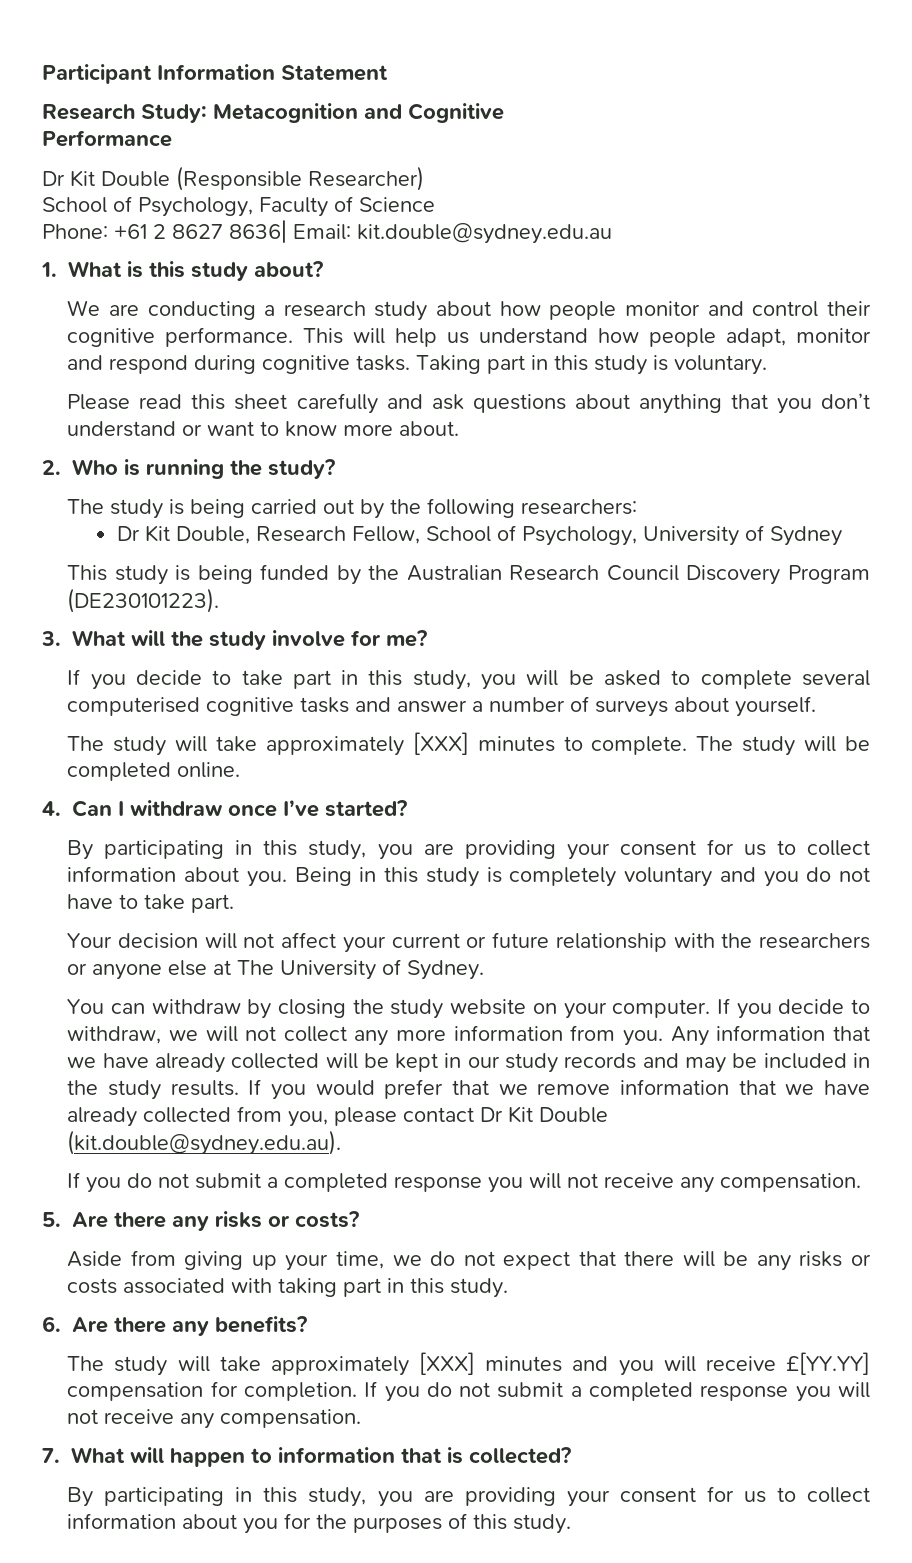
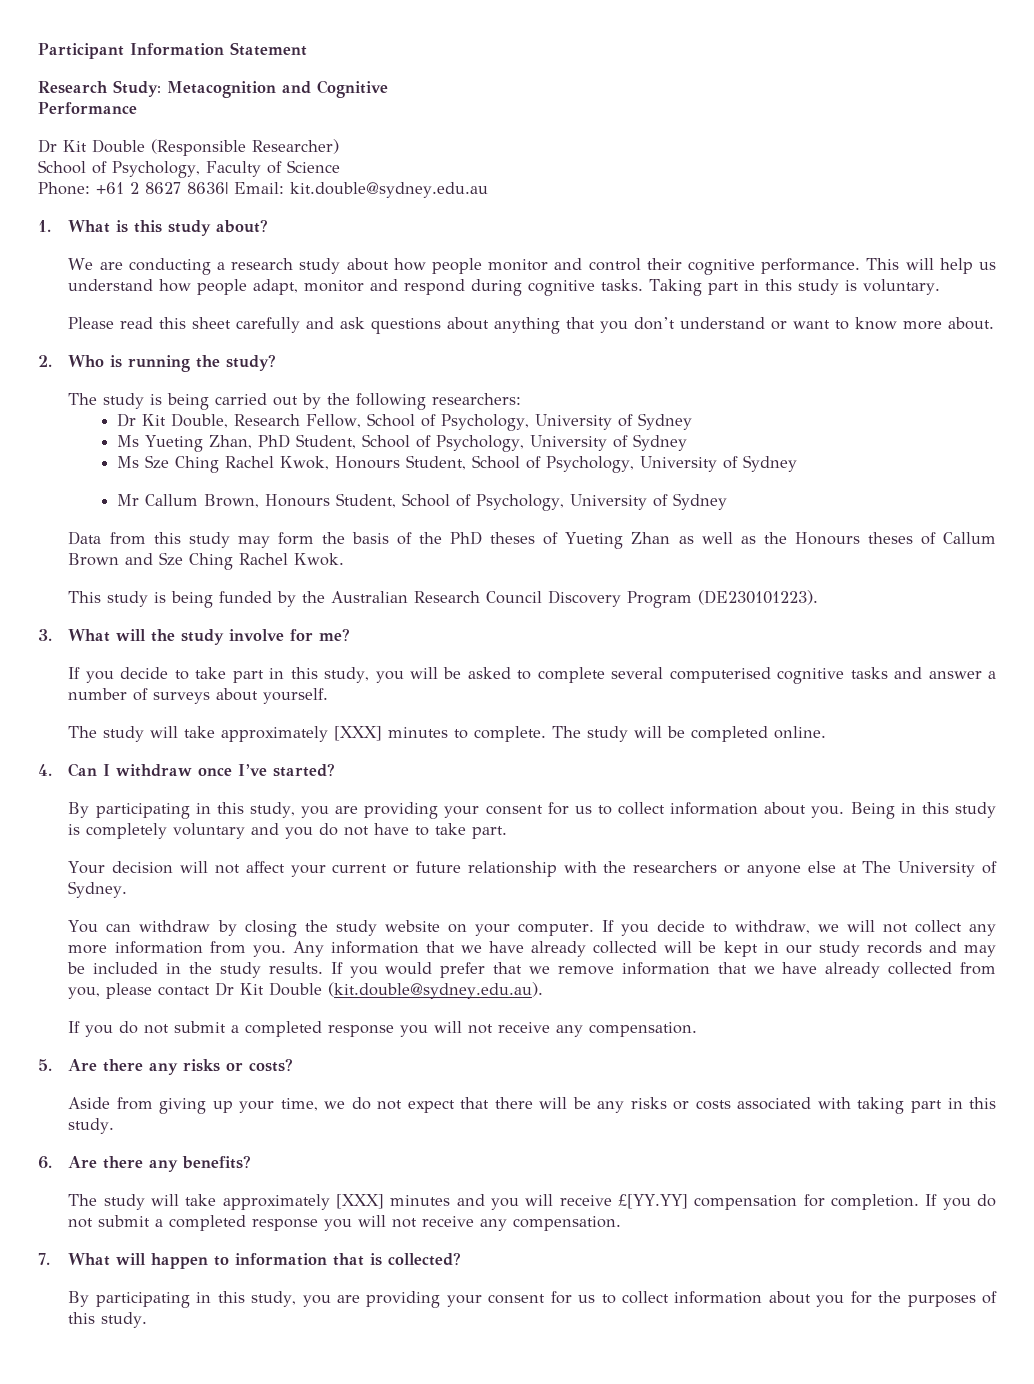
+ Ms Yueting Zhan, PhD Student, School of Psychology, University of Sydney
+ Ms Sze Ching Rachel Kwok, Honours Student, School of Psychology, University of Sydney
+ Mr Callum Brown, Honours Student, School of Psychology, University of Sydney
+ Data from this study may form the basis of the PhD theses of Yueting Zhan as well as the Honours theses of Callum Brown and Sze Ching Rachel Kwok.

